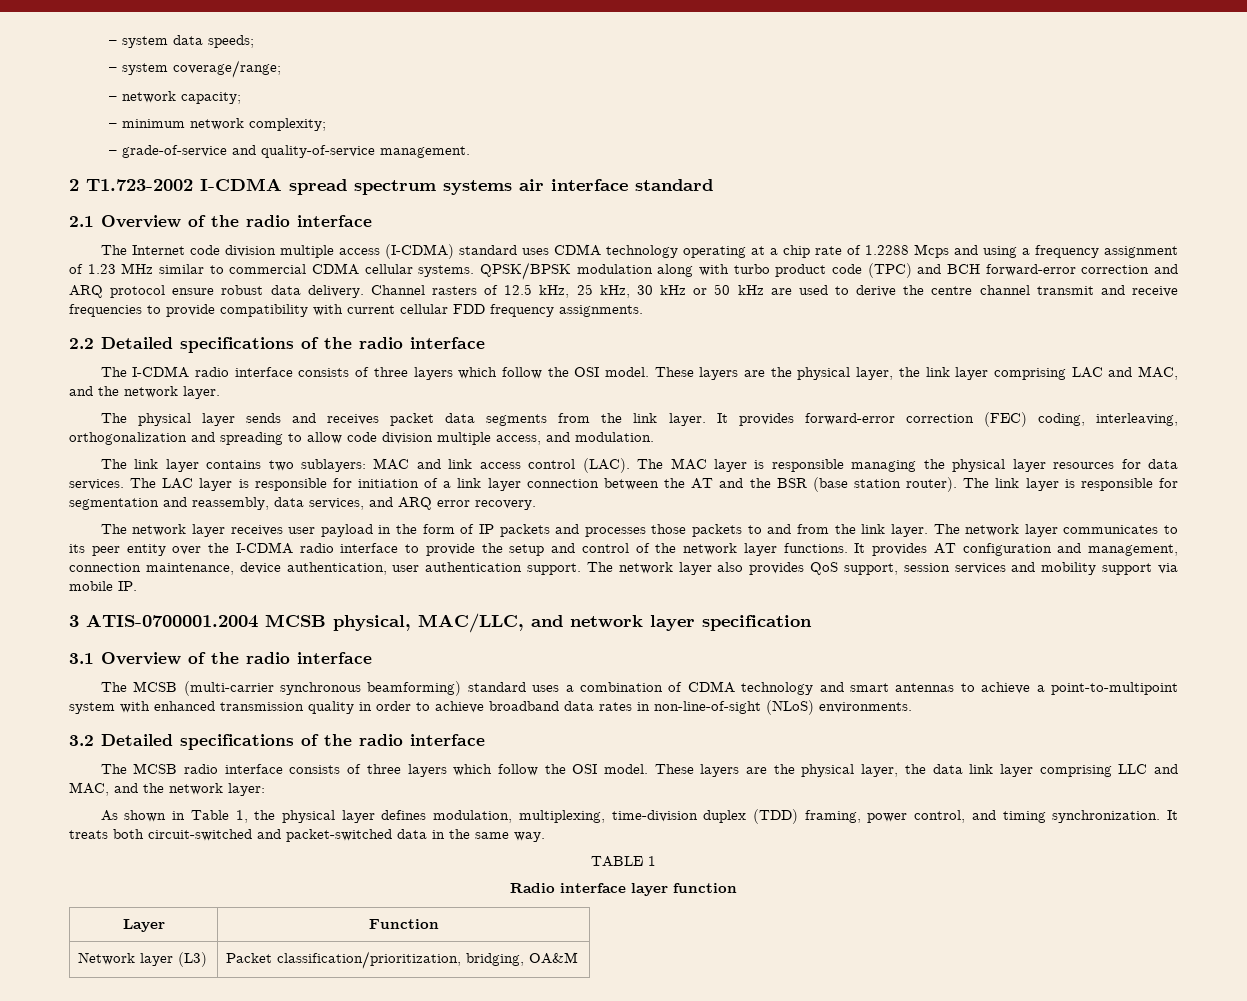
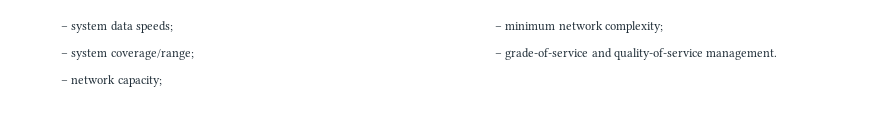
- 2 T1.723-2002 I-CDMA spread spectrum systems air interface standard
- 2.1 Overview of the radio interface
- The Internet code division multiple access (I-CDMA) standard uses CDMA technology operating at a chip rate of 1.2288 Mcps and using a frequency assignment of 1.23 MHz similar to commercial CDMA cellular systems. QPSK/BPSK modulation along with turbo product code (TPC) and BCH forward-error correction and ARQ protocol ensure robust data delivery. Channel rasters of 12.5 kHz, 25 kHz, 30 kHz or 50 kHz are used to derive the centre channel transmit and receive frequencies to provide compatibility with current cellular FDD frequency assignments.
- 2.2 Detailed specifications of the radio interface
- The I-CDMA radio interface consists of three layers which follow the OSI model. These layers are the physical layer, the link layer comprising LAC and MAC, and the network layer.
- The physical layer sends and receives packet data segments from the link layer. It provides forward-error correction (FEC) coding, interleaving, orthogonalization and spreading to allow code division multiple access, and modulation.
- The link layer contains two sublayers: MAC and link access control (LAC). The MAC layer is responsible managing the physical layer resources for data services. The LAC layer is responsible for initiation of a link layer connection between the AT and the BSR (base station router). The link layer is responsible for segmentation and reassembly, data services, and ARQ error recovery.
- The network layer receives user payload in the form of IP packets and processes those packets to and from the link layer. The network layer communicates to its peer entity over the I-CDMA radio interface to provide the setup and control of the network layer functions. It provides AT configuration and management, connection maintenance, device authentication, user authentication support. The network layer also provides QoS support, session services and mobility support via mobile IP.
- 3 ATIS-0700001.2004 MCSB physical, MAC/LLC, and network layer specification
- 3.1 Overview of the radio interface
- The MCSB (multi-carrier synchronous beamforming) standard uses a combination of CDMA technology and smart antennas to achieve a point-to-multipoint system with enhanced transmission quality in order to achieve broadband data rates in non-line-of-sight (NLoS) environments.
- 3.2 Detailed specifications of the radio interface
- The MCSB radio interface consists of three layers which follow the OSI model. These layers are the physical layer, the data link layer comprising LLC and MAC, and the network layer:
- As shown in Table 1, the physical layer defines modulation, multiplexing, time-division duplex (TDD) framing, power control, and timing synchronization. It treats both circuit-switched and packet-switched data in the same way.
- TABLE 1
- Radio interface layer function
- Layer | Function
- Network layer (L3) | Packet classification/prioritization, bridging, OA&M

